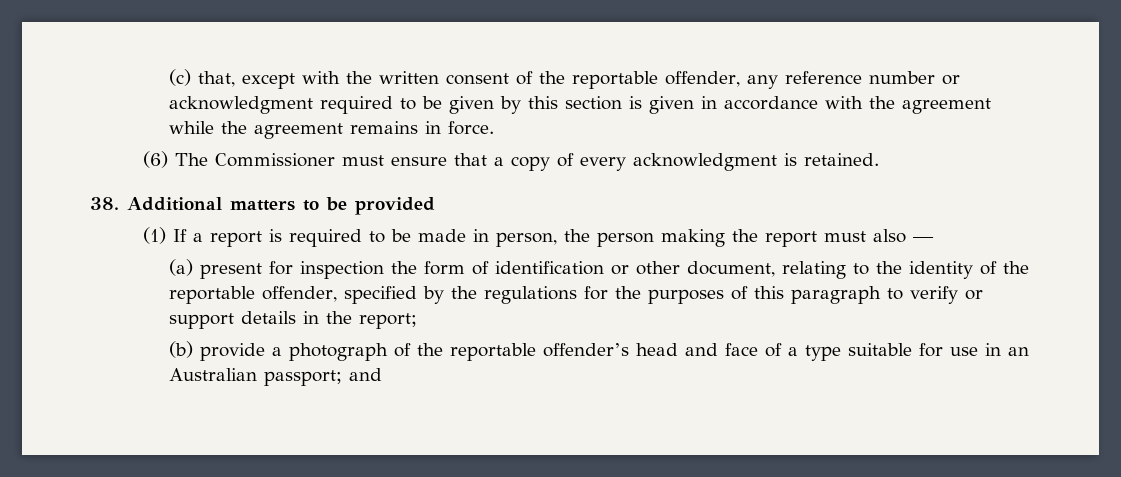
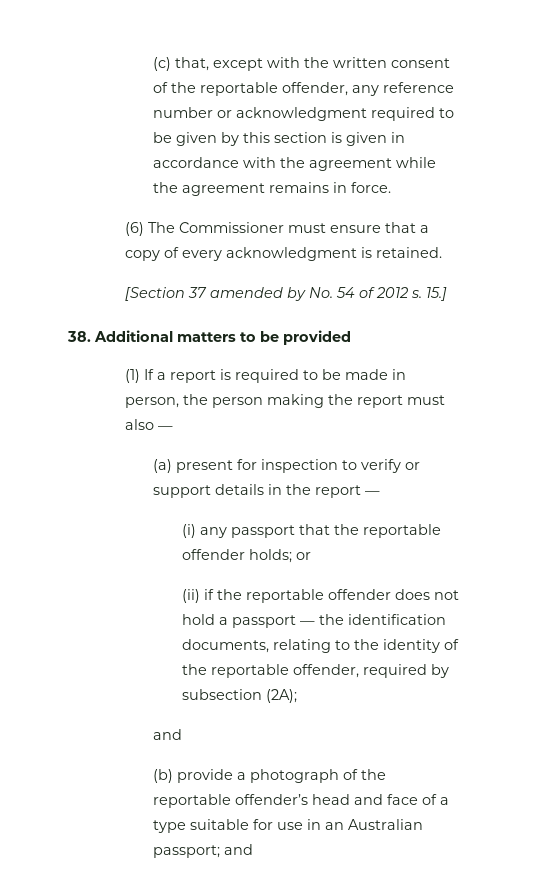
+ [Section 37 amended by No. 54 of 2012 s. 15.]
- (a) present for inspection the form of identification or other document, relating to the identity of the reportable offender, specified by the regulations for the purposes of this paragraph to verify or support details in the report;
+ (a) present for inspection to verify or support details in the report —
+ (i) any passport that the reportable offender holds; or
+ (ii) if the reportable offender does not hold a passport — the identification documents, relating to the identity of the reportable offender, required by subsection (2A);
+ and

